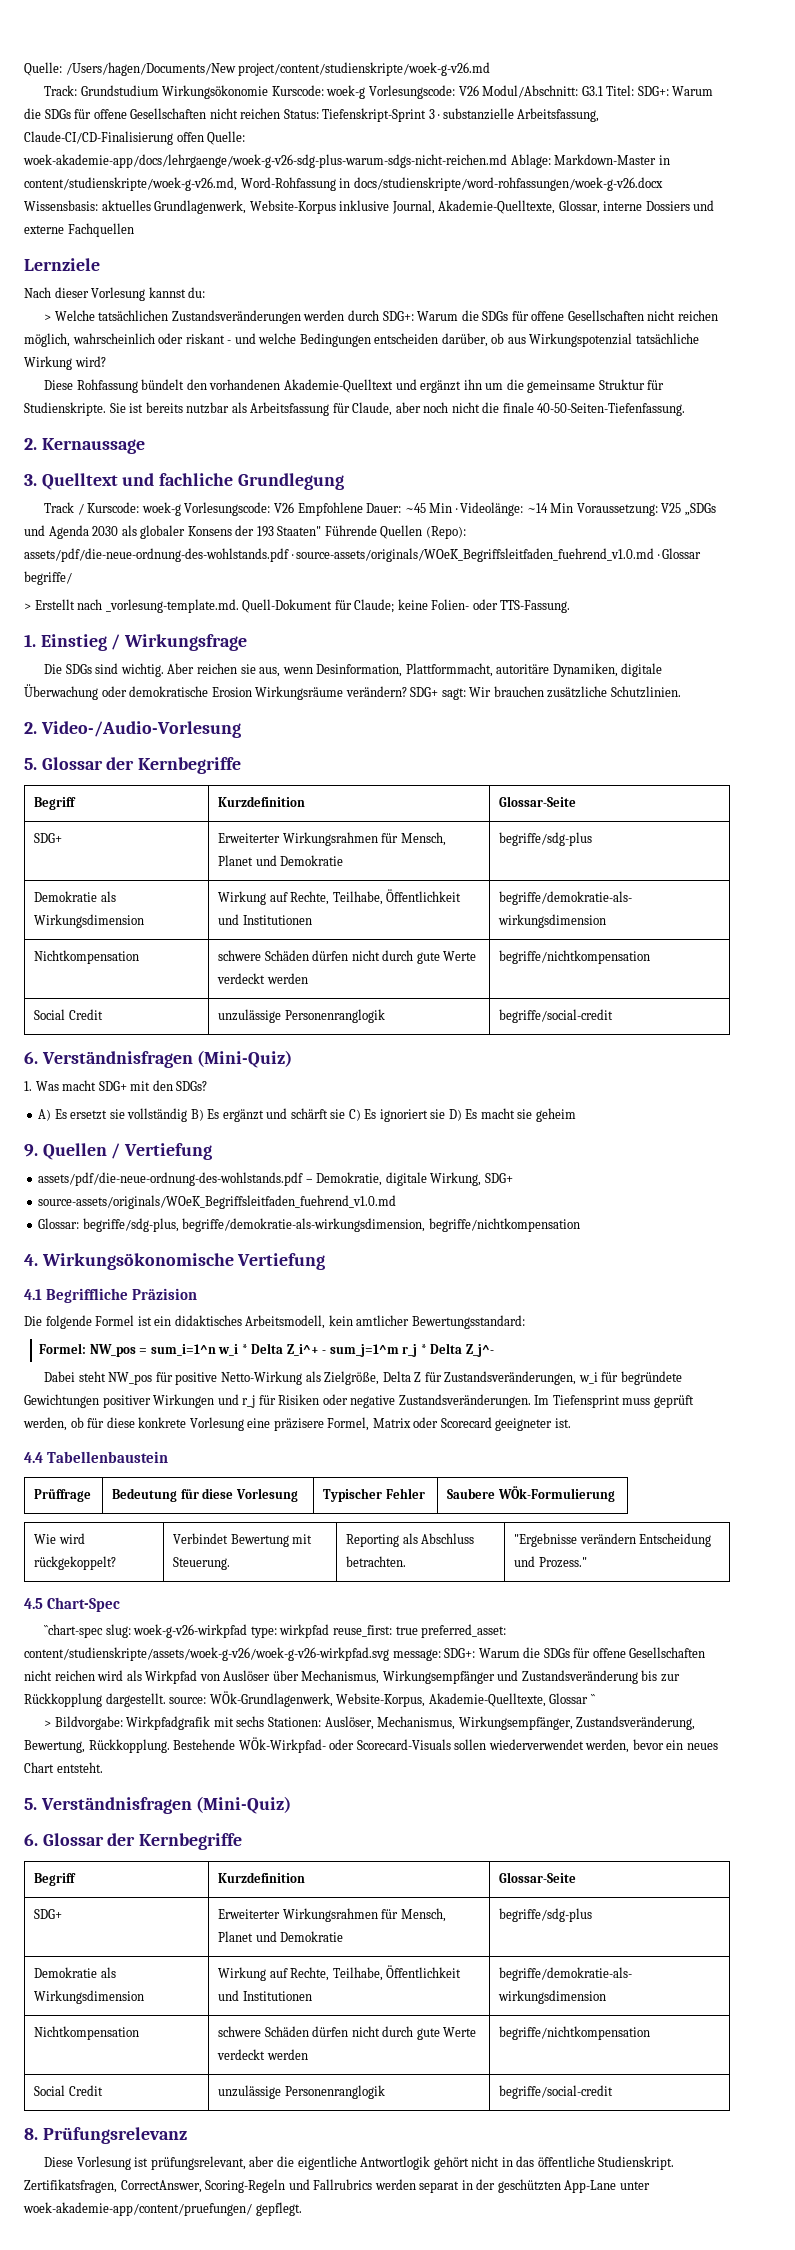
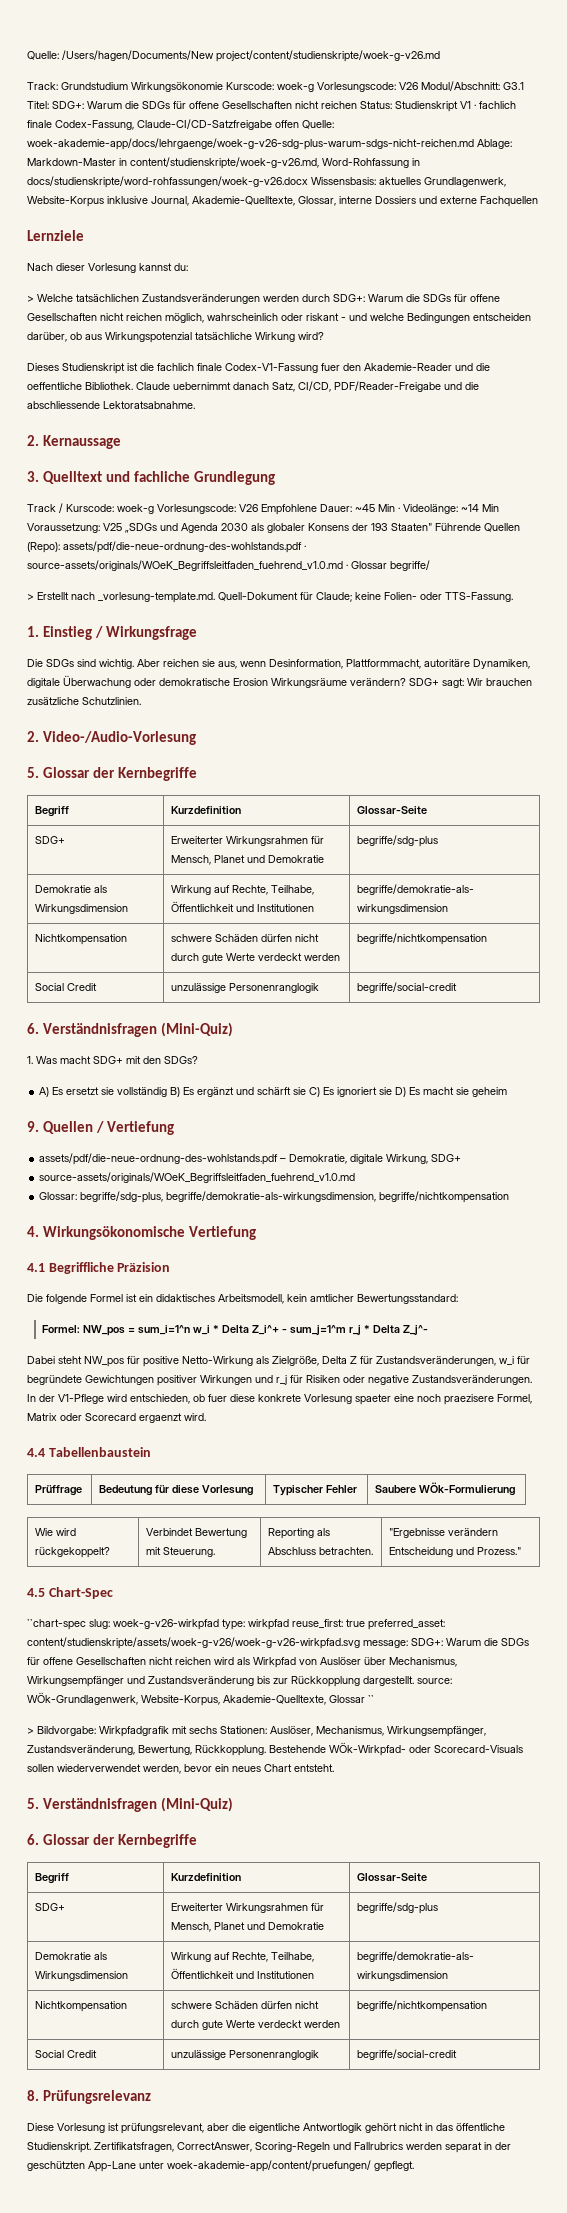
- Track: Grundstudium Wirkungsökonomie Kurscode: woek-g Vorlesungscode: V26 Modul/Abschnitt: G3.1 Titel: SDG+: Warum die SDGs für offene Gesellschaften nicht reichen Status: Tiefenskript-Sprint 3 · substanzielle Arbeitsfassung, Claude-CI/CD-Finalisierung offen Quelle: woek-akademie-app/docs/lehrgaenge/woek-g-v26-sdg-plus-warum-sdgs-nicht-reichen.md Ablage: Markdown-Master in content/studienskripte/woek-g-v26.md, Word-Rohfassung in docs/studienskripte/word-rohfassungen/woek-g-v26.docx Wissensbasis: aktuelles Grundlagenwerk, Website-Korpus inklusive Journal, Akademie-Quelltexte, Glossar, interne Dossiers und externe Fachquellen
+ Track: Grundstudium Wirkungsökonomie Kurscode: woek-g Vorlesungscode: V26 Modul/Abschnitt: G3.1 Titel: SDG+: Warum die SDGs für offene Gesellschaften nicht reichen Status: Studienskript V1 · fachlich finale Codex-Fassung, Claude-CI/CD-Satzfreigabe offen Quelle: woek-akademie-app/docs/lehrgaenge/woek-g-v26-sdg-plus-warum-sdgs-nicht-reichen.md Ablage: Markdown-Master in content/studienskripte/woek-g-v26.md, Word-Rohfassung in docs/studienskripte/word-rohfassungen/woek-g-v26.docx Wissensbasis: aktuelles Grundlagenwerk, Website-Korpus inklusive Journal, Akademie-Quelltexte, Glossar, interne Dossiers und externe Fachquellen
- Diese Rohfassung bündelt den vorhandenen Akademie-Quelltext und ergänzt ihn um die gemeinsame Struktur für Studienskripte. Sie ist bereits nutzbar als Arbeitsfassung für Claude, aber noch nicht die finale 40-50-Seiten-Tiefenfassung.
+ Dieses Studienskript ist die fachlich finale Codex-V1-Fassung fuer den Akademie-Reader und die oeffentliche Bibliothek. Claude uebernimmt danach Satz, CI/CD, PDF/Reader-Freigabe und die abschliessende Lektoratsabnahme.
- Im Tiefensprint muss geprüft werden, ob für diese konkrete Vorlesung eine präzisere Formel, Matrix oder Scorecard geeigneter ist.
+ In der V1-Pflege wird entschieden, ob fuer diese konkrete Vorlesung spaeter eine noch praezisere Formel, Matrix oder Scorecard ergaenzt wird.

